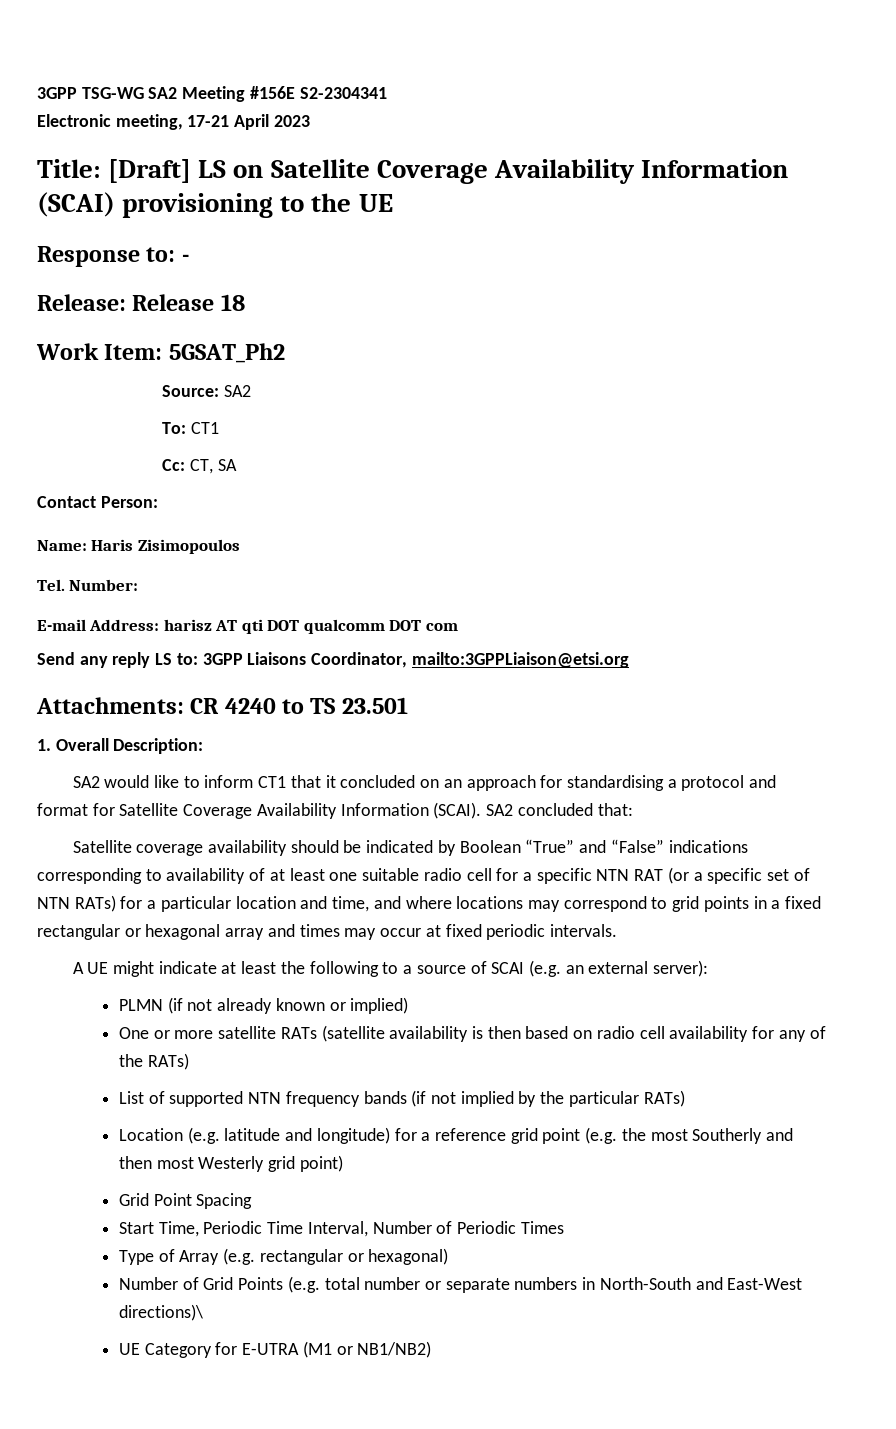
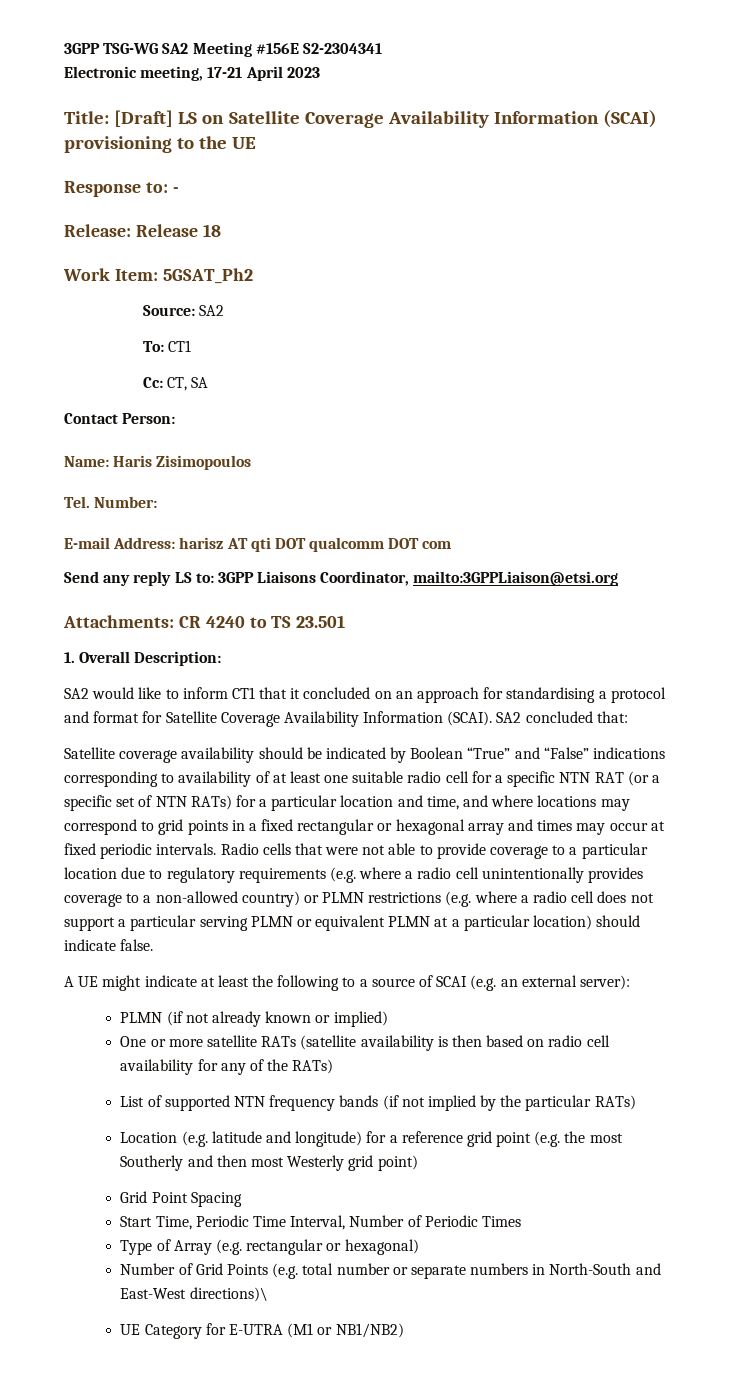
+ Radio cells that were not able to provide coverage to a particular location due to regulatory requirements (e.g. where a radio cell unintentionally provides coverage to a non-allowed country) or PLMN restrictions (e.g. where a radio cell does not support a particular serving PLMN or equivalent PLMN at a particular location) should indicate false.

